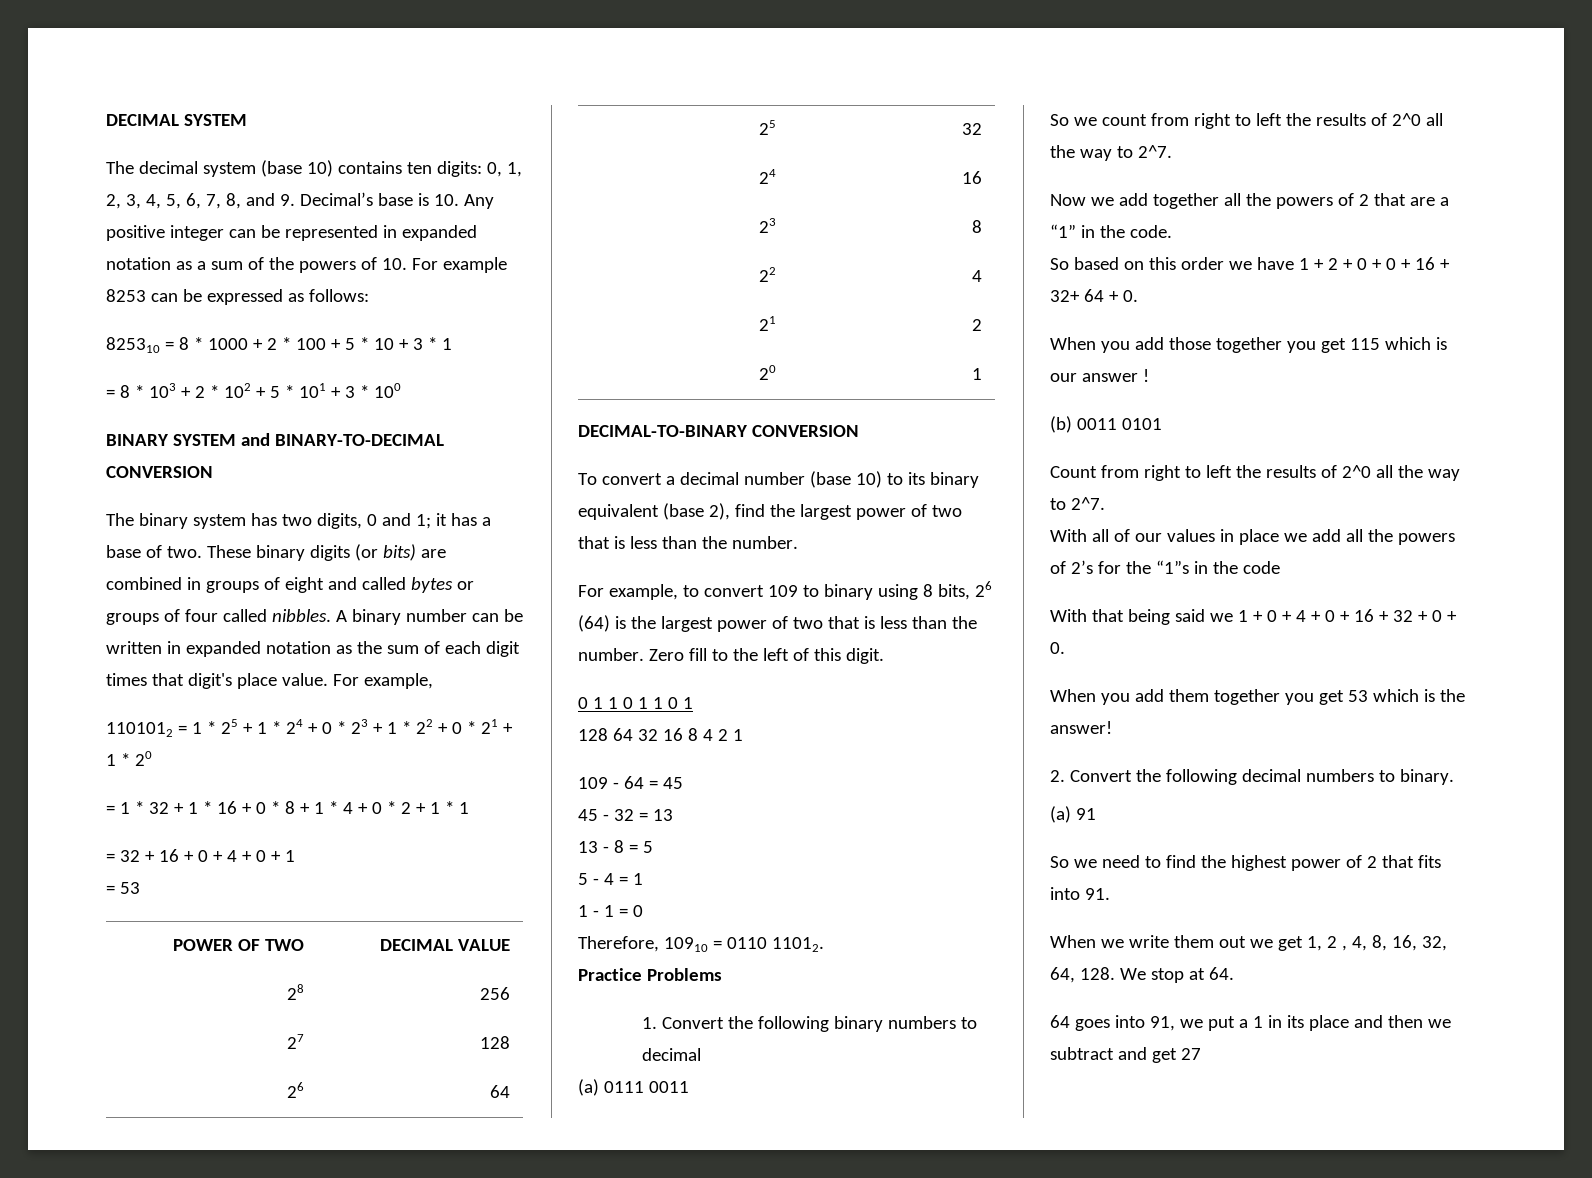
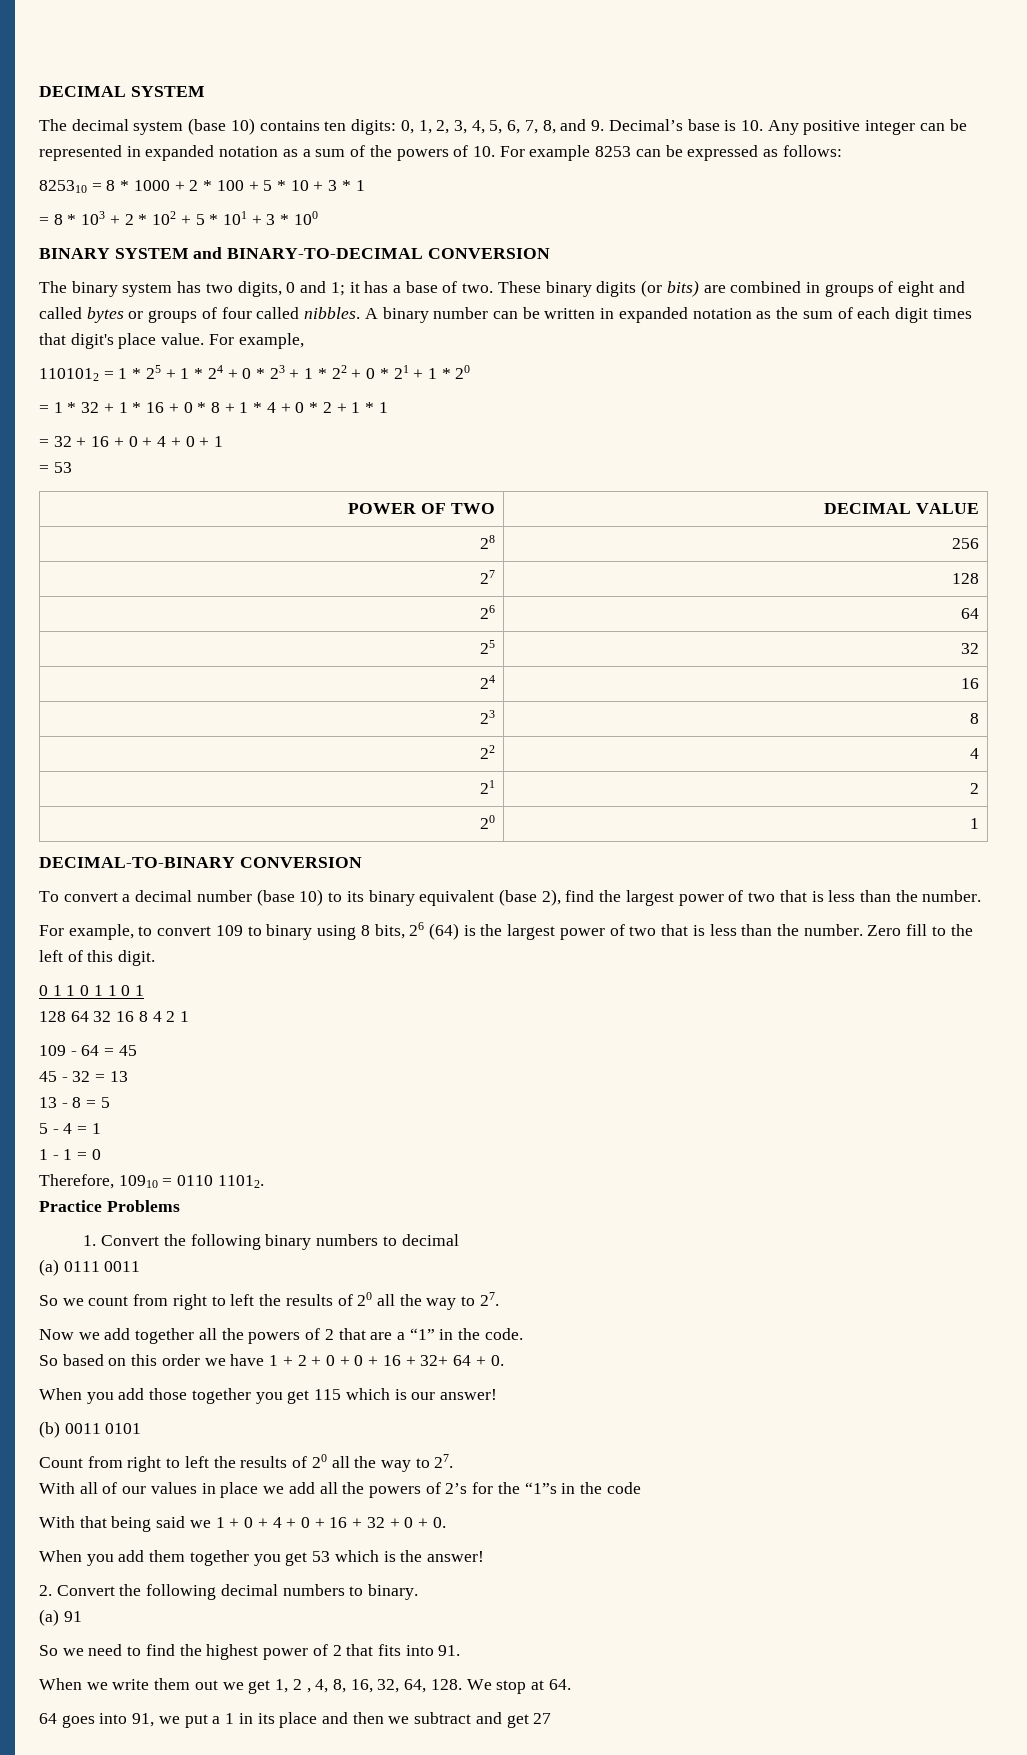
- So we count from right to left the results of 2^0 all the way to 2^7.
+ So we count from right to left the results of 20 all the way to 27.
- When you add those together you get 115 which is our answer !
+ When you add those together you get 115 which is our answer!
- Count from right to left the results of 2^0 all the way to 2^7.
+ Count from right to left the results of 20 all the way to 27.

